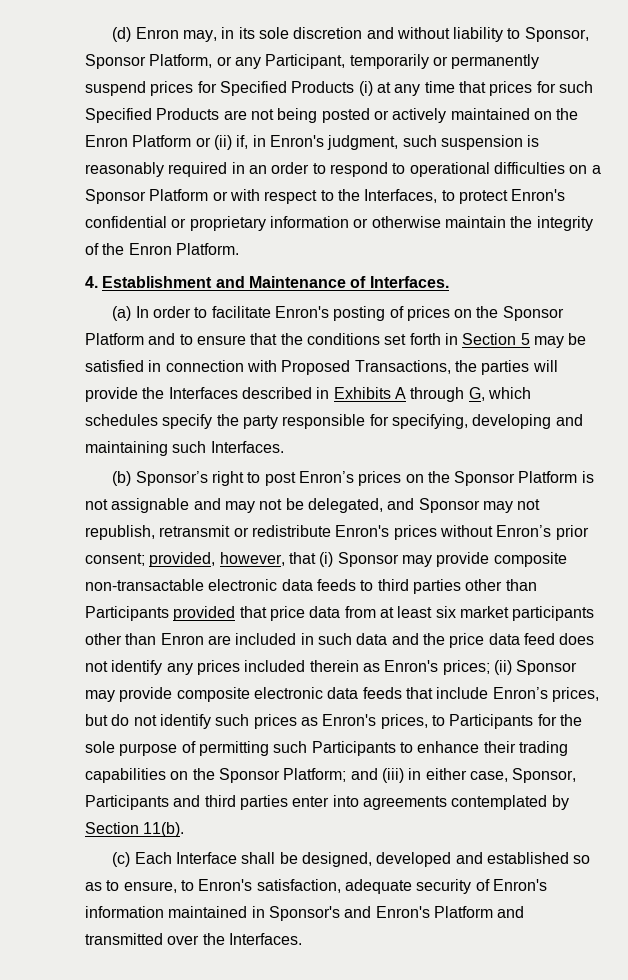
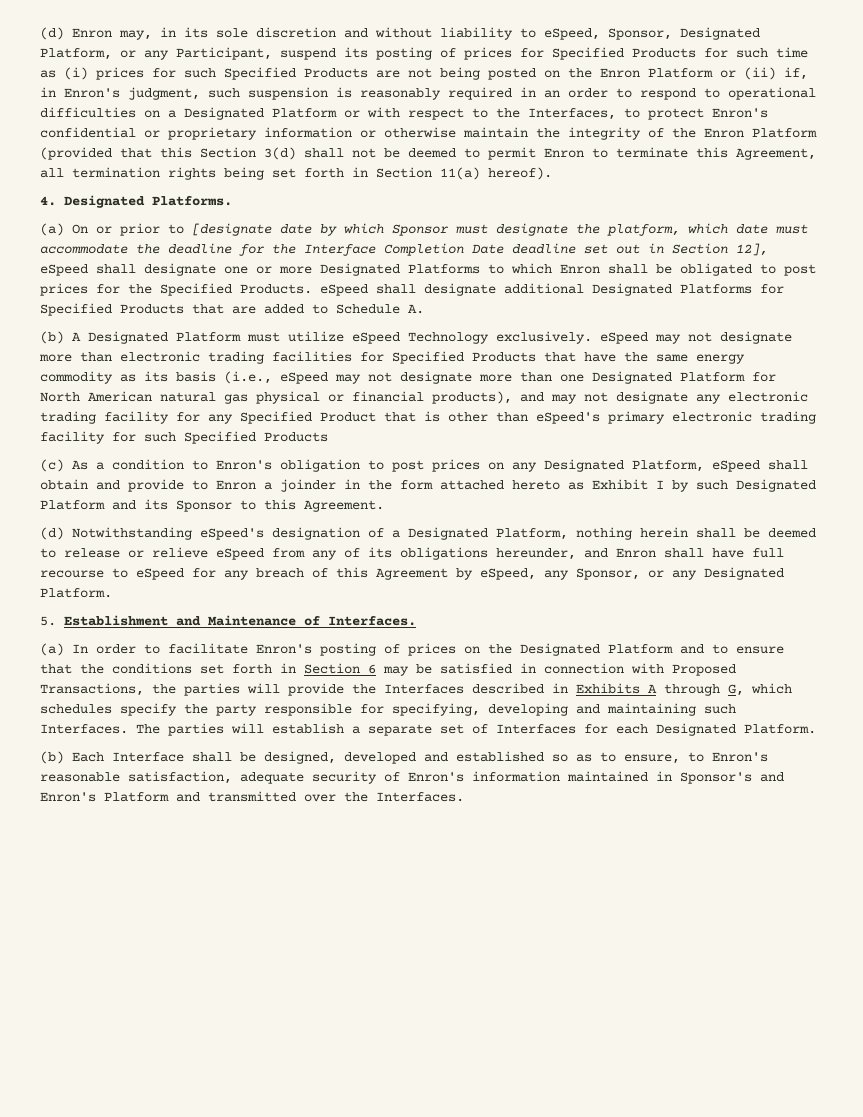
- (d) Enron may, in its sole discretion and without liability to Sponsor, Sponsor Platform, or any Participant, temporarily or permanently suspend prices for Specified Products (i) at any time that prices for such Specified Products are not being posted or actively maintained on the Enron Platform or (ii) if, in Enron's judgment, such suspension is reasonably required in an order to respond to operational difficulties on a Sponsor Platform or with respect to the Interfaces, to protect Enron's confidential or proprietary information or otherwise maintain the integrity of the Enron Platform.
- 4. Establishment and Maintenance of Interfaces.
+ (d) Enron may, in its sole discretion and without liability to eSpeed, Sponsor, Designated Platform, or any Participant, suspend its posting of prices for Specified Products for such time as (i) prices for such Specified Products are not being posted on the Enron Platform or (ii) if, in Enron's judgment, such suspension is reasonably required in an order to respond to operational difficulties on a Designated Platform or with respect to the Interfaces, to protect Enron's confidential or proprietary information or otherwise maintain the integrity of the Enron Platform (provided that this Section 3(d) shall not be deemed to permit Enron to terminate this Agreement, all termination rights being set forth in Section 11(a) hereof).
+ 4. Designated Platforms.
+ (a) On or prior to [designate date by which Sponsor must designate the platform, which date must accommodate the deadline for the Interface Completion Date deadline set out in Section 12], eSpeed shall designate one or more Designated Platforms to which Enron shall be obligated to post prices for the Specified Products. eSpeed shall designate additional Designated Platforms for Specified Products that are added to Schedule A.
+ (b) A Designated Platform must utilize eSpeed Technology exclusively. eSpeed may not designate more than electronic trading facilities for Specified Products that have the same energy commodity as its basis (i.e., eSpeed may not designate more than one Designated Platform for North American natural gas physical or financial products), and may not designate any electronic trading facility for any Specified Product that is other than eSpeed's primary electronic trading facility for such Specified Products
+ (c) As a condition to Enron's obligation to post prices on any Designated Platform, eSpeed shall obtain and provide to Enron a joinder in the form attached hereto as Exhibit I by such Designated Platform and its Sponsor to this Agreement.
+ (d) Notwithstanding eSpeed's designation of a Designated Platform, nothing herein shall be deemed to release or relieve eSpeed from any of its obligations hereunder, and Enron shall have full recourse to eSpeed for any breach of this Agreement by eSpeed, any Sponsor, or any Designated Platform.
+ 5. Establishment and Maintenance of Interfaces.
- (a) In order to facilitate Enron's posting of prices on the Sponsor Platform and to ensure that the conditions set forth in Section 5 may be satisfied in connection with Proposed Transactions, the parties will provide the Interfaces described in Exhibits A through G, which schedules specify the party responsible for specifying, developing and maintaining such Interfaces.
- (b) Sponsor’s right to post Enron’s prices on the Sponsor Platform is not assignable and may not be delegated, and Sponsor may not republish, retransmit or redistribute Enron's prices without Enron’s prior consent; provided, however, that (i) Sponsor may provide composite non-transactable electronic data feeds to third parties other than Participants provided that price data from at least six market participants other than Enron are included in such data and the price data feed does not identify any prices included therein as Enron's prices; (ii) Sponsor may provide composite electronic data feeds that include Enron’s prices, but do not identify such prices as Enron's prices, to Participants for the sole purpose of permitting such Participants to enhance their trading capabilities on the Sponsor Platform; and (iii) in either case, Sponsor, Participants and third parties enter into agreements contemplated by Section 11(b).
- (c) Each Interface shall be designed, developed and established so as to ensure, to Enron's satisfaction, adequate security of Enron's information maintained in Sponsor's and Enron's Platform and transmitted over the Interfaces.
+ (a) In order to facilitate Enron's posting of prices on the Designated Platform and to ensure that the conditions set forth in Section 6 may be satisfied in connection with Proposed Transactions, the parties will provide the Interfaces described in Exhibits A through G, which schedules specify the party responsible for specifying, developing and maintaining such Interfaces. The parties will establish a separate set of Interfaces for each Designated Platform.
+ (b) Each Interface shall be designed, developed and established so as to ensure, to Enron's reasonable satisfaction, adequate security of Enron's information maintained in Sponsor's and Enron's Platform and transmitted over the Interfaces.

